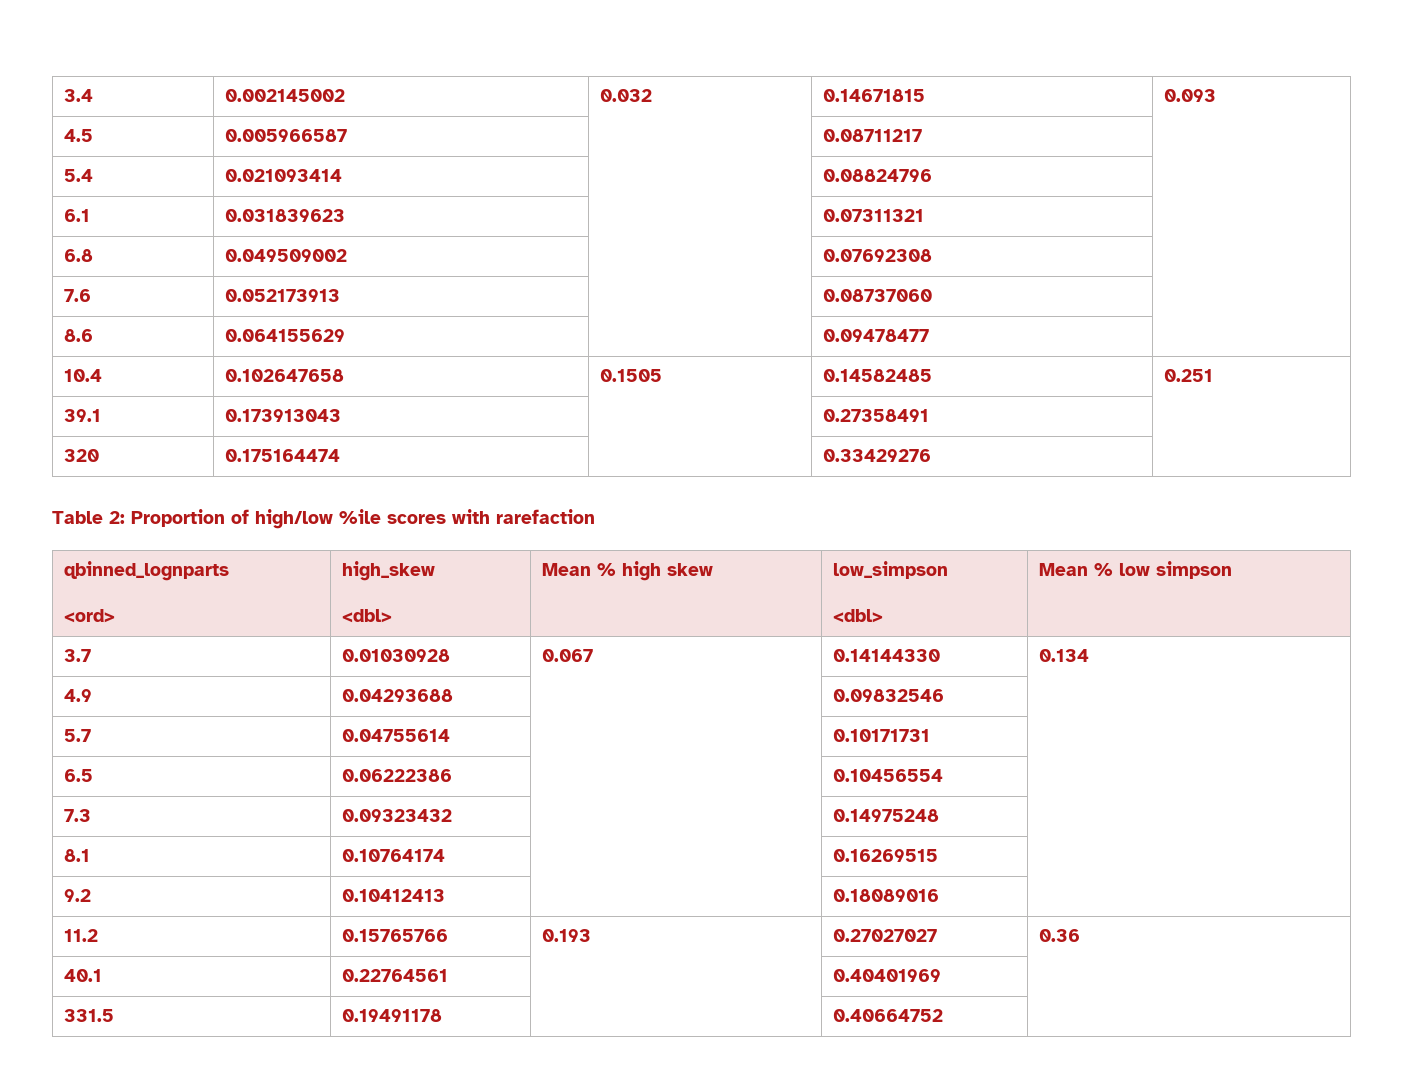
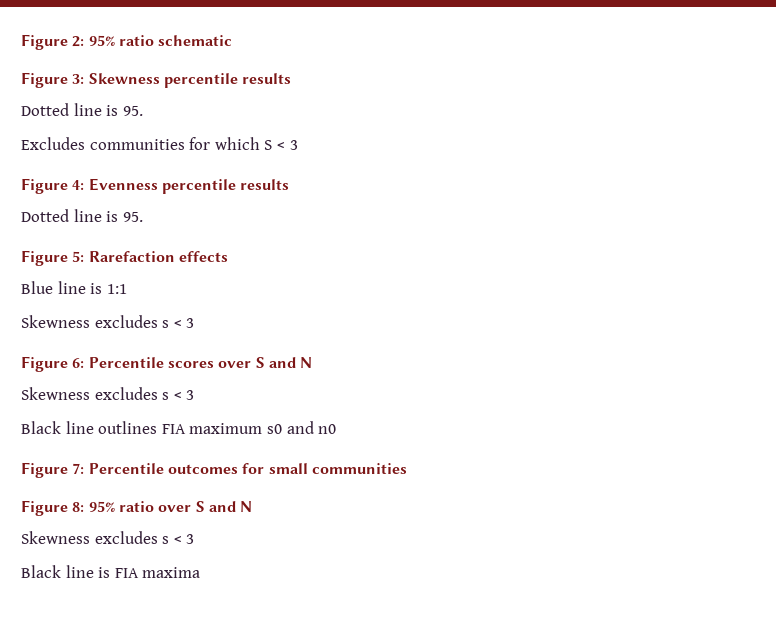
- 3.4 | 0.002145002 | 0.032 | 0.14671815 | 0.093
- 4.5 | 0.005966587 | | 0.08711217 |
- 5.4 | 0.021093414 | | 0.08824796 |
- 6.1 | 0.031839623 | | 0.07311321 |
- 6.8 | 0.049509002 | | 0.07692308 |
- 7.6 | 0.052173913 | | 0.08737060 |
- 8.6 | 0.064155629 | | 0.09478477 |
- 10.4 | 0.102647658 | 0.1505 | 0.14582485 | 0.251
- 39.1 | 0.173913043 | | 0.27358491 |
- 320 | 0.175164474 | | 0.33429276 |
- Table 2: Proportion of high/low %ile scores with rarefaction
- qbinned_lognparts
- <ord> | high_skew
- <dbl> | Mean % high skew | low_simpson
- <dbl> | Mean % low simpson
- 3.7 | 0.01030928 | 0.067 | 0.14144330 | 0.134
- 4.9 | 0.04293688 | | 0.09832546 |
- 5.7 | 0.04755614 | | 0.10171731 |
- 6.5 | 0.06222386 | | 0.10456554 |
- 7.3 | 0.09323432 | | 0.14975248 |
- 8.1 | 0.10764174 | | 0.16269515 |
- 9.2 | 0.10412413 | | 0.18089016 |
- 11.2 | 0.15765766 | 0.193 | 0.27027027 | 0.36
- 40.1 | 0.22764561 | | 0.40401969 |
- 331.5 | 0.19491178 | | 0.40664752 |
+ Figure 2: 95% ratio schematic
+ Figure 3: Skewness percentile results
+ Dotted line is 95.
+ Excludes communities for which S < 3
+ Figure 4: Evenness percentile results
+ Dotted line is 95.
+ Figure 5: Rarefaction effects
+ Blue line is 1:1
+ Skewness excludes s < 3
+ Figure 6: Percentile scores over S and N
+ Skewness excludes s < 3
+ Black line outlines FIA maximum s0 and n0
+ Figure 7: Percentile outcomes for small communities
+ Figure 8: 95% ratio over S and N
+ Skewness excludes s < 3
+ Black line is FIA maxima

